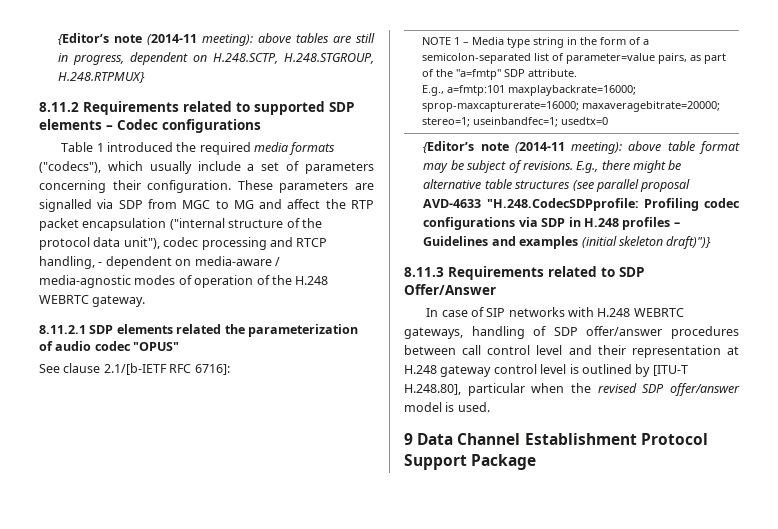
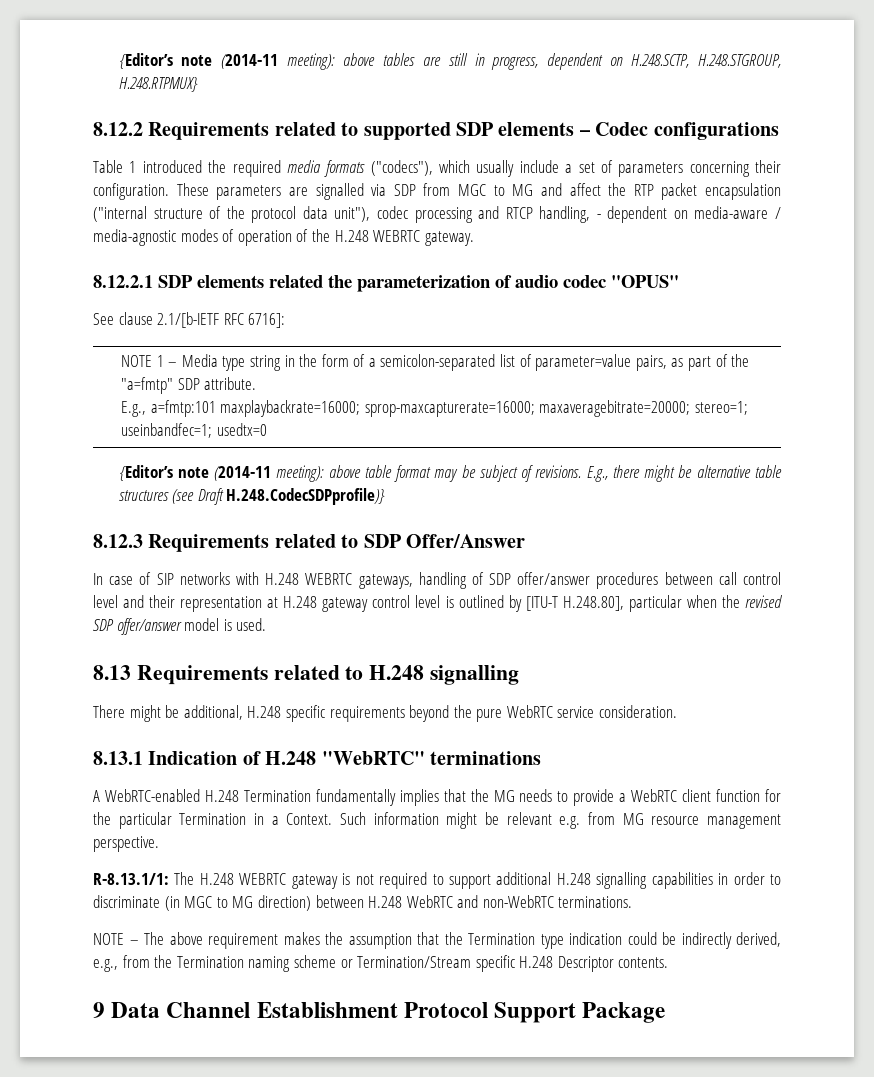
- 8.11.2 Requirements related to supported SDP elements – Codec configurations
+ 8.12.2 Requirements related to supported SDP elements – Codec configurations
- 8.11.2.1 SDP elements related the parameterization of audio codec "OPUS"
+ 8.12.2.1 SDP elements related the parameterization of audio codec "OPUS"
- E.g., there might be alternative table structures (see parallel proposal AVD-4633 "H.248.CodecSDPprofile: Profiling codec configurations via SDP in H.248 profiles – Guidelines and examples (initial skeleton draft)")}
- 8.11.3 Requirements related to SDP Offer/Answer
+ E.g., there might be alternative table structures (see Draft H.248.CodecSDPprofile)}
+ 8.12.3 Requirements related to SDP Offer/Answer
+ 8.13 Requirements related to H.248 signalling
+ There might be additional, H.248 specific requirements beyond the pure WebRTC service consideration.
+ 8.13.1 Indication of H.248 "WebRTC" terminations
+ A WebRTC-enabled H.248 Termination fundamentally implies that the MG needs to provide a WebRTC client function for the particular Termination in a Context. Such information might be relevant e.g. from MG resource management perspective.
+ R-8.13.1/1: The H.248 WEBRTC gateway is not required to support additional H.248 signalling capabilities in order to discriminate (in MGC to MG direction) between H.248 WebRTC and non-WebRTC terminations.
+ NOTE – The above requirement makes the assumption that the Termination type indication could be indirectly derived, e.g., from the Termination naming scheme or Termination/Stream specific H.248 Descriptor contents.

